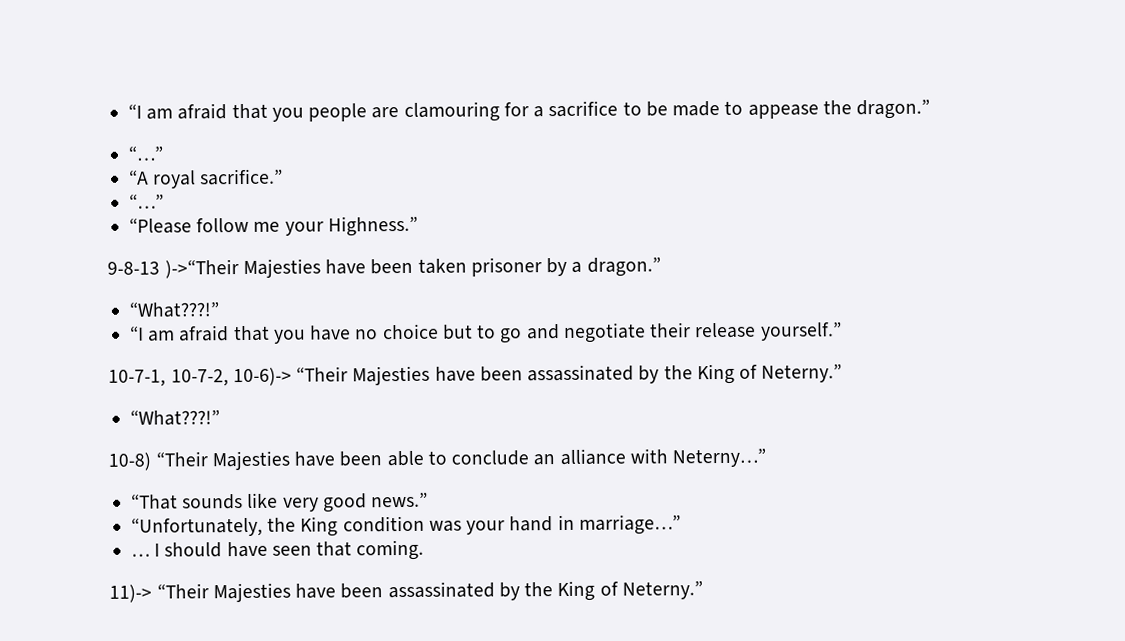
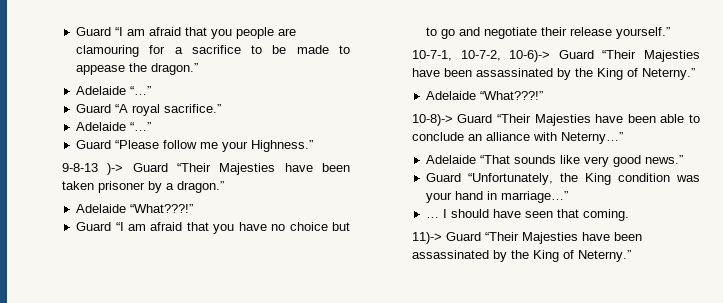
- “I am afraid that you people are clamouring for a sacrifice to be made to appease the dragon.”
- “…”
- “A royal sacrifice.”
- “…”
- “Please follow me your Highness.”
+ Guard “I am afraid that you people are clamouring for a sacrifice to be made to appease the dragon.”
+ Adelaide “…”
+ Guard “A royal sacrifice.”
+ Adelaide “…”
+ Guard “Please follow me your Highness.”
- 9-8-13 )->“Their Majesties have been taken prisoner by a dragon.”
- “What???!”
- “I am afraid that you have no choice but to go and negotiate their release yourself.”
+ 9-8-13 )-> Guard “Their Majesties have been taken prisoner by a dragon.”
+ Adelaide “What???!”
+ Guard “I am afraid that you have no choice but to go and negotiate their release yourself.”
- 10-7-1, 10-7-2, 10-6)-> “Their Majesties have been assassinated by the King of Neterny.”
- “What???!”
- 10-8) “Their Majesties have been able to conclude an alliance with Neterny…”
+ 10-7-1, 10-7-2, 10-6)-> Guard “Their Majesties have been assassinated by the King of Neterny.”
+ Adelaide “What???!”
+ 10-8)-> Guard “Their Majesties have been able to conclude an alliance with Neterny…”
- “That sounds like very good news.”
+ Adelaide “That sounds like very good news.”
- “Unfortunately, the King condition was your hand in marriage…”
+ Guard “Unfortunately, the King condition was your hand in marriage…”
- 11)-> “Their Majesties have been assassinated by the King of Neterny.”
+ 11)-> Guard “Their Majesties have been assassinated by the King of Neterny.”

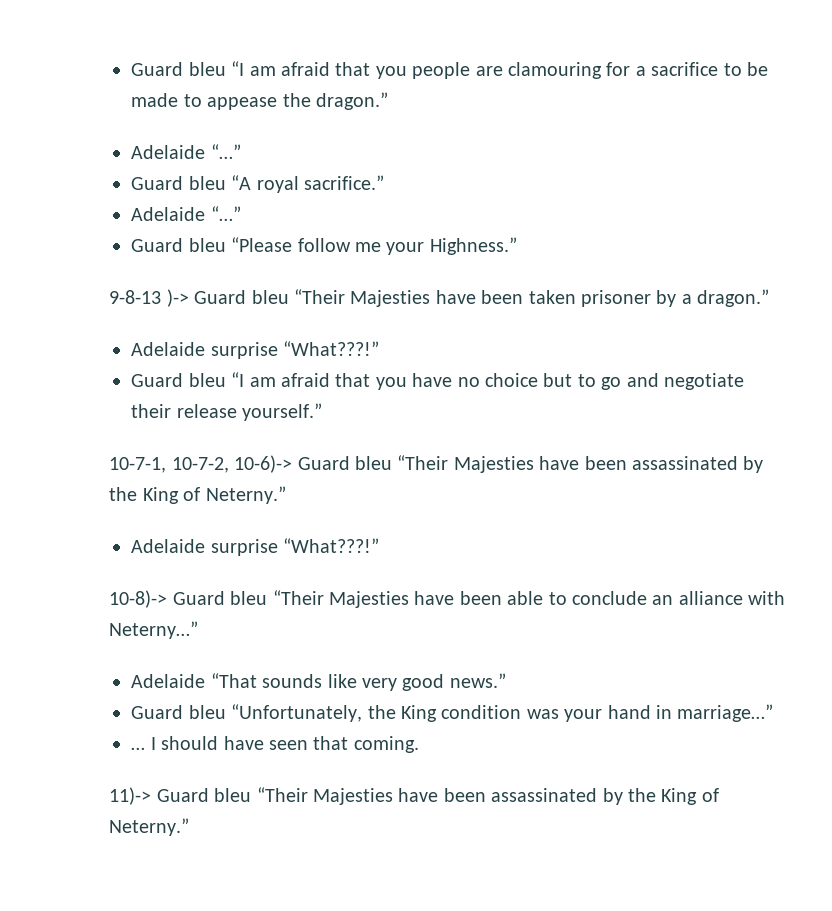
- Guard “I am afraid that you people are clamouring for a sacrifice to be made to appease the dragon.”
+ Guard bleu “I am afraid that you people are clamouring for a sacrifice to be made to appease the dragon.”
- Guard “A royal sacrifice.”
+ Guard bleu “A royal sacrifice.”
- Guard “Please follow me your Highness.”
+ Guard bleu “Please follow me your Highness.”
- 9-8-13 )-> Guard “Their Majesties have been taken prisoner by a dragon.”
- Adelaide “What???!”
+ 9-8-13 )-> Guard bleu “Their Majesties have been taken prisoner by a dragon.”
+ Adelaide surprise “What???!”
- Guard “I am afraid that you have no choice but to go and negotiate their release yourself.”
+ Guard bleu “I am afraid that you have no choice but to go and negotiate their release yourself.”
- 10-7-1, 10-7-2, 10-6)-> Guard “Their Majesties have been assassinated by the King of Neterny.”
- Adelaide “What???!”
+ 10-7-1, 10-7-2, 10-6)-> Guard bleu “Their Majesties have been assassinated by the King of Neterny.”
+ Adelaide surprise “What???!”
- 10-8)-> Guard “Their Majesties have been able to conclude an alliance with Neterny…”
+ 10-8)-> Guard bleu “Their Majesties have been able to conclude an alliance with Neterny…”
- Guard “Unfortunately, the King condition was your hand in marriage…”
+ Guard bleu “Unfortunately, the King condition was your hand in marriage…”
- 11)-> Guard “Their Majesties have been assassinated by the King of Neterny.”
+ 11)-> Guard bleu “Their Majesties have been assassinated by the King of Neterny.”

